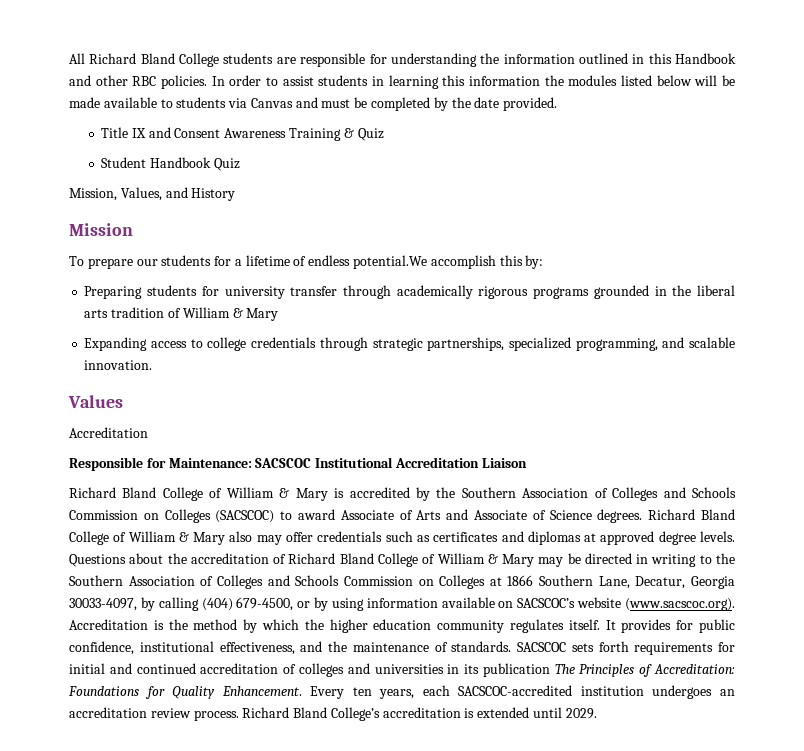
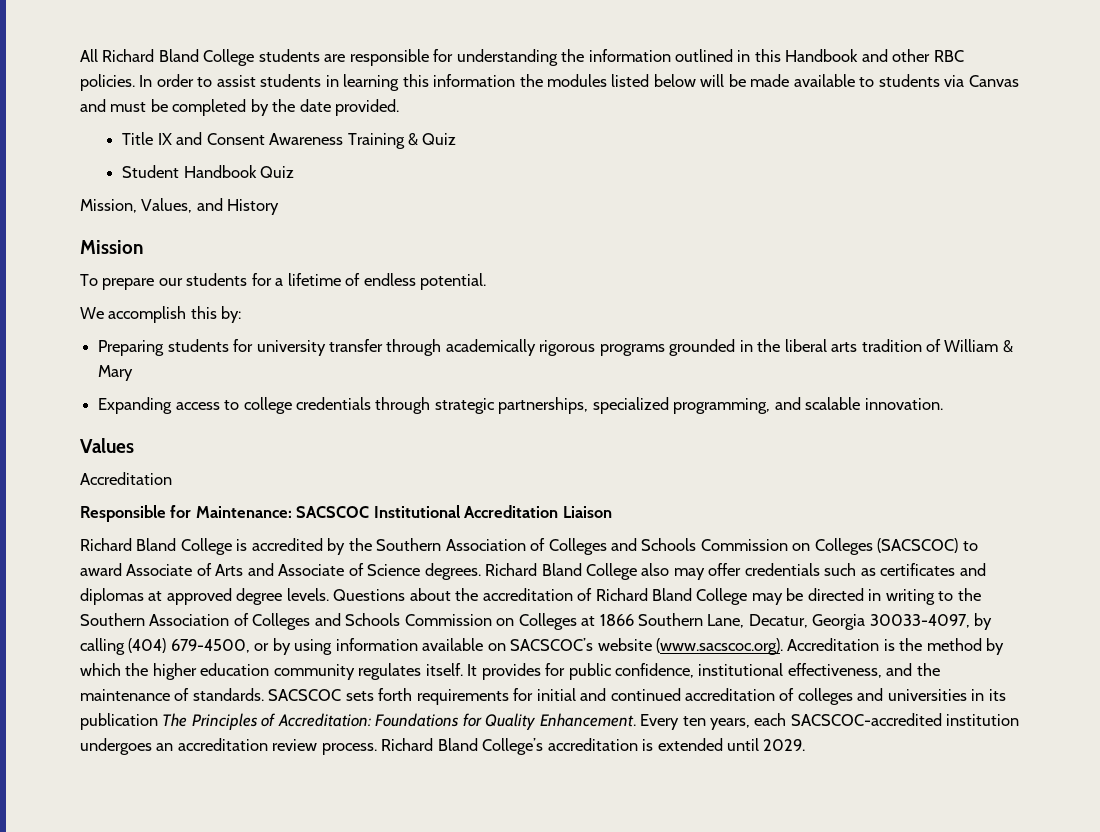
- To prepare our students for a lifetime of endless potential.We accomplish this by:
+ To prepare our students for a lifetime of endless potential.
+ We accomplish this by:
- Richard Bland College of William & Mary is accredited by the Southern Association of Colleges and Schools Commission on Colleges (SACSCOC) to award Associate of Arts and Associate of Science degrees.
+ Richard Bland College is accredited by the Southern Association of Colleges and Schools Commission on Colleges (SACSCOC) to award Associate of Arts and Associate of Science degrees.
- Richard Bland College of William & Mary also may offer credentials such as certificates and diplomas at approved degree levels.
+ Richard Bland College also may offer credentials such as certificates and diplomas at approved degree levels.
- Questions about the accreditation of Richard Bland College of William & Mary may be directed in writing to the Southern Association of Colleges and Schools Commission on Colleges at 1866 Southern Lane, Decatur, Georgia 30033-4097, by calling (404) 679-4500, or by using information available on SACSCOC’s website (www.sacscoc.org). Accreditation is the method by which the higher education community regulates itself.
+ Questions about the accreditation of Richard Bland College may be directed in writing to the Southern Association of Colleges and Schools Commission on Colleges at 1866 Southern Lane, Decatur, Georgia 30033-4097, by calling (404) 679-4500, or by using information available on SACSCOC’s website (www.sacscoc.org). Accreditation is the method by which the higher education community regulates itself.

